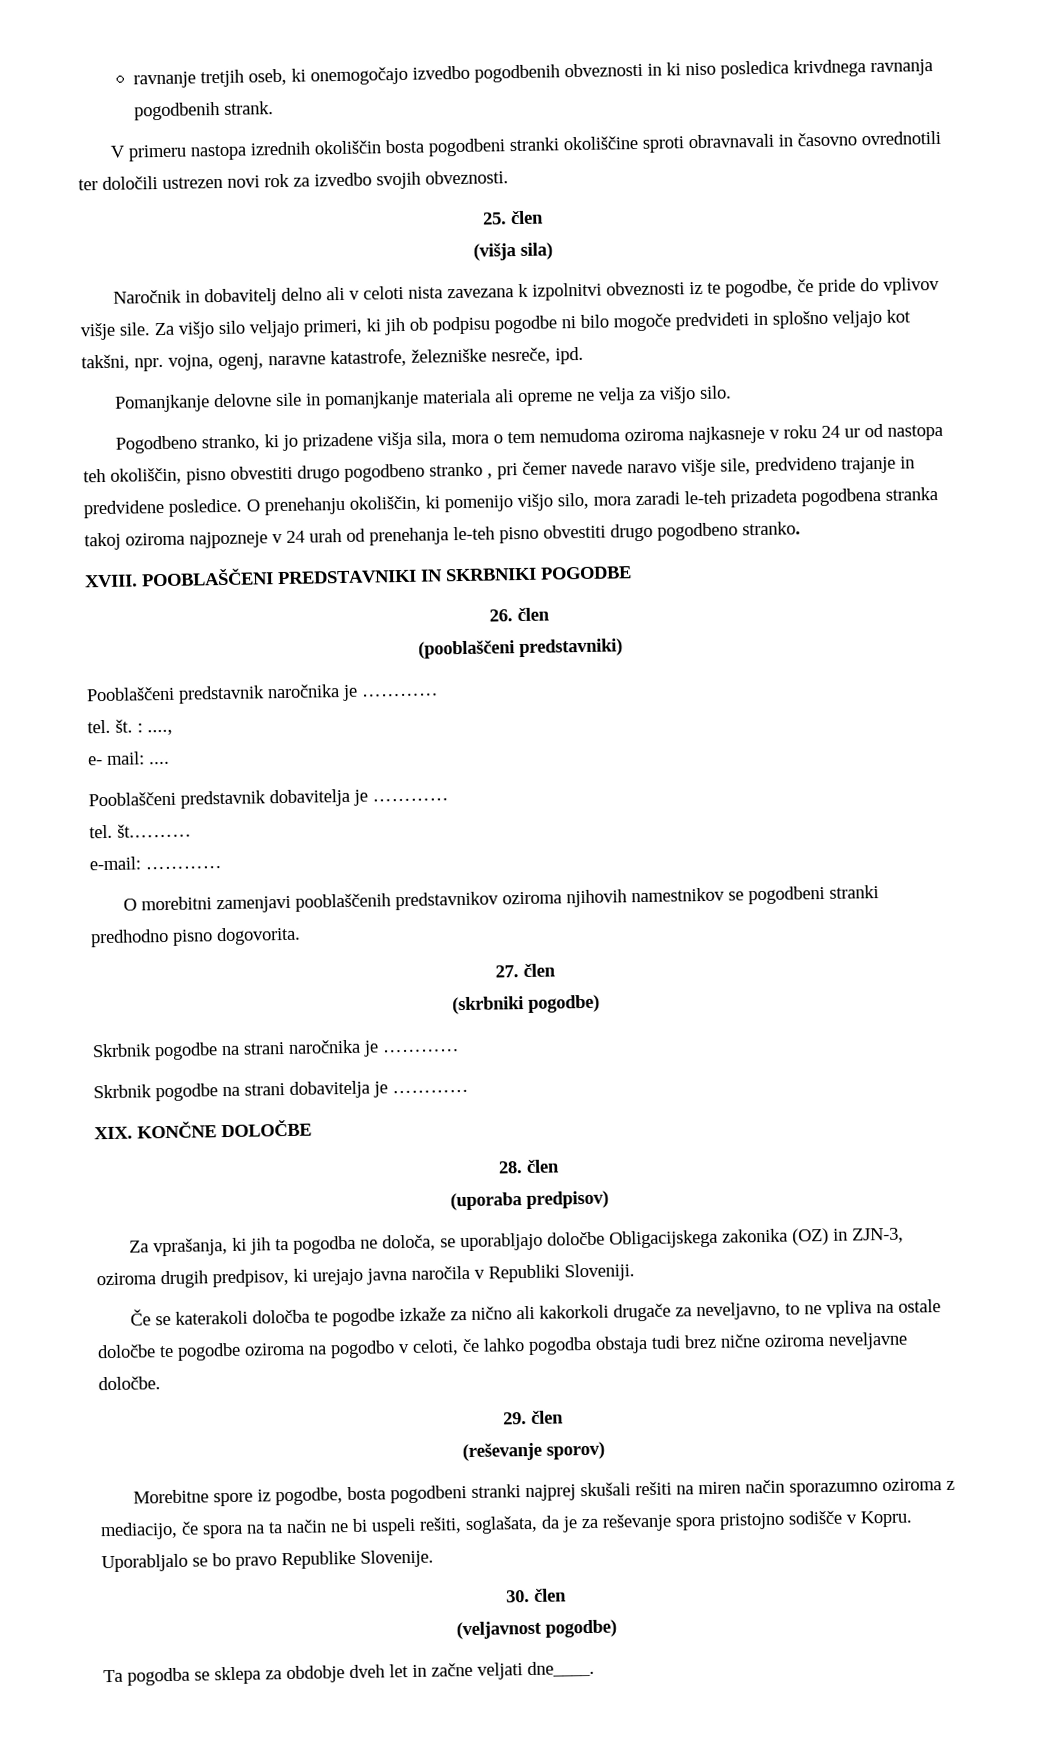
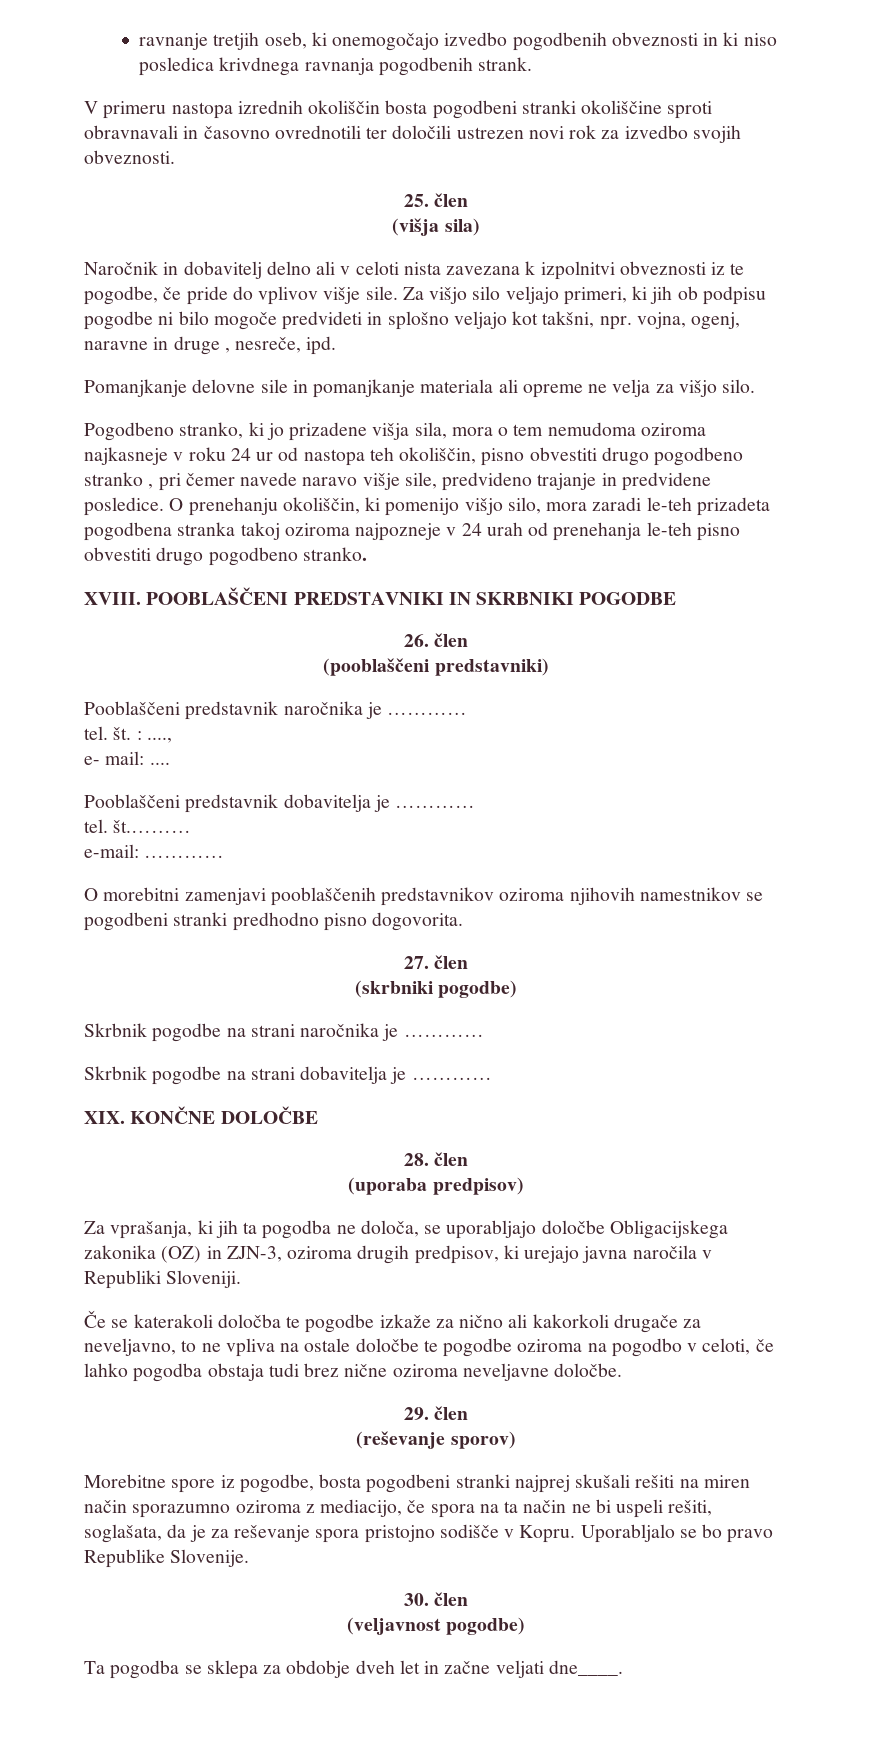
- Za višjo silo veljajo primeri, ki jih ob podpisu pogodbe ni bilo mogoče predvideti in splošno veljajo kot takšni, npr. vojna, ogenj, naravne katastrofe, železniške nesreče, ipd.
+ Za višjo silo veljajo primeri, ki jih ob podpisu pogodbe ni bilo mogoče predvideti in splošno veljajo kot takšni, npr. vojna, ogenj, naravne in druge , nesreče, ipd.

